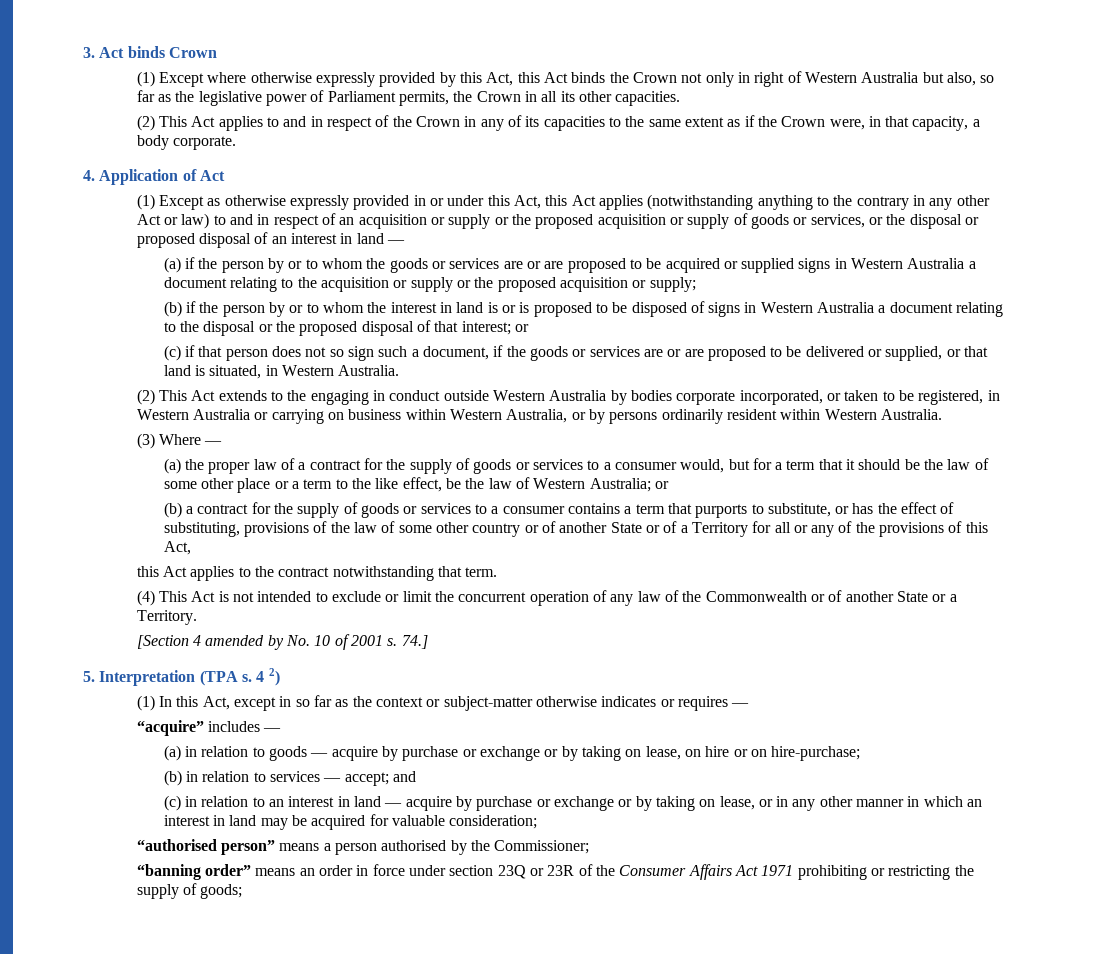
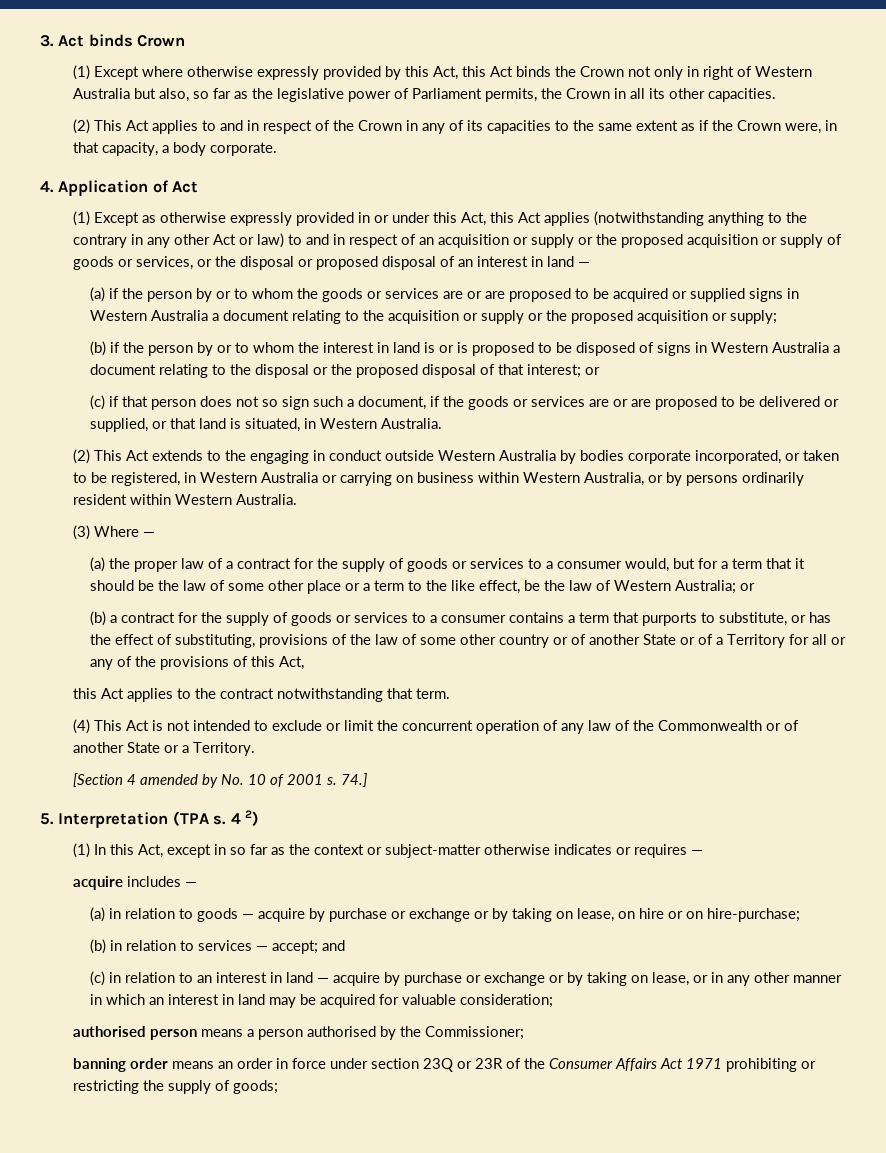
- “acquire” includes —
+ acquire includes —
- “authorised person” means a person authorised by the Commissioner;
+ authorised person means a person authorised by the Commissioner;
- “banning order” means an order in force under section 23Q or 23R of the Consumer Affairs Act 1971 prohibiting or restricting the supply of goods;
+ banning order means an order in force under section 23Q or 23R of the Consumer Affairs Act 1971 prohibiting or restricting the supply of goods;

